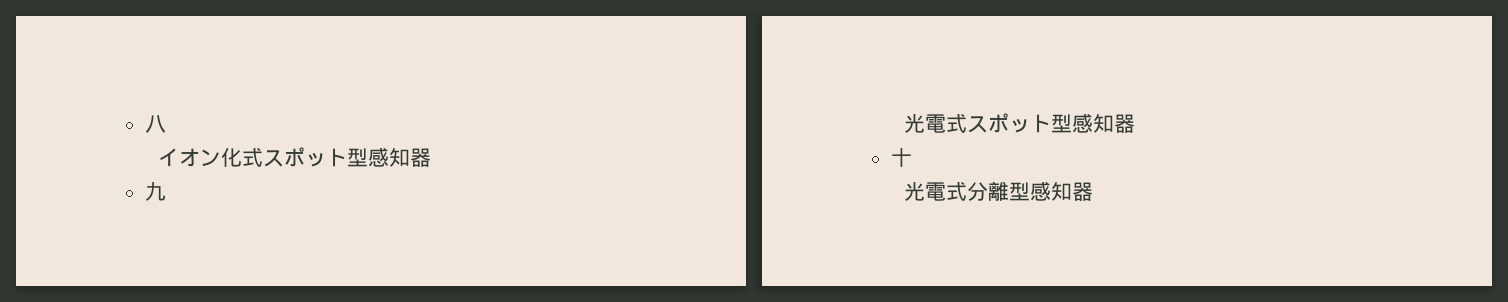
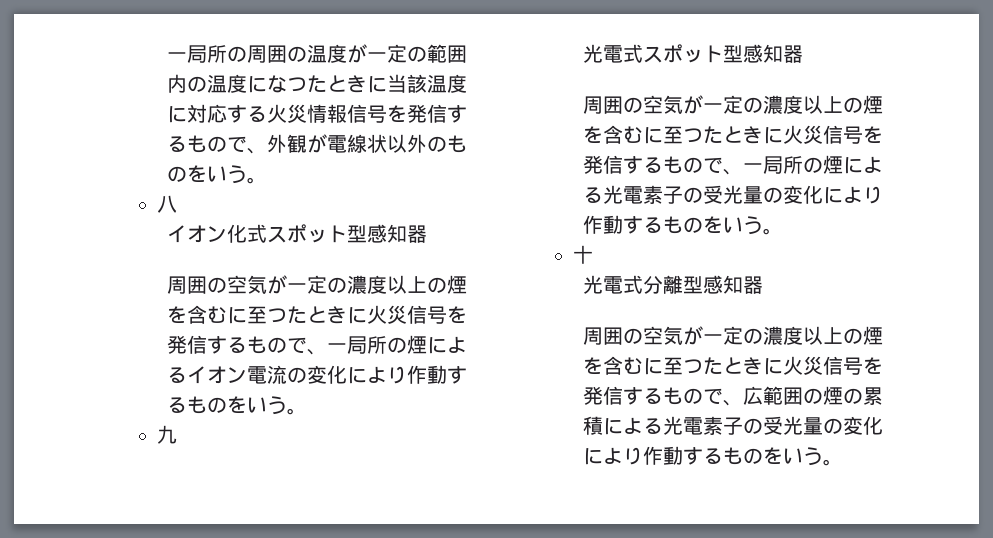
+ 一局所の周囲の温度が一定の範囲内の温度になつたときに当該温度に対応する火災情報信号を発信するもので、外観が電線状以外のものをいう。
+ 周囲の空気が一定の濃度以上の煙を含むに至つたときに火災信号を発信するもので、一局所の煙によるイオン電流の変化により作動するものをいう。
+ 周囲の空気が一定の濃度以上の煙を含むに至つたときに火災信号を発信するもので、一局所の煙による光電素子の受光量の変化により作動するものをいう。
+ 周囲の空気が一定の濃度以上の煙を含むに至つたときに火災信号を発信するもので、広範囲の煙の累積による光電素子の受光量の変化により作動するものをいう。

